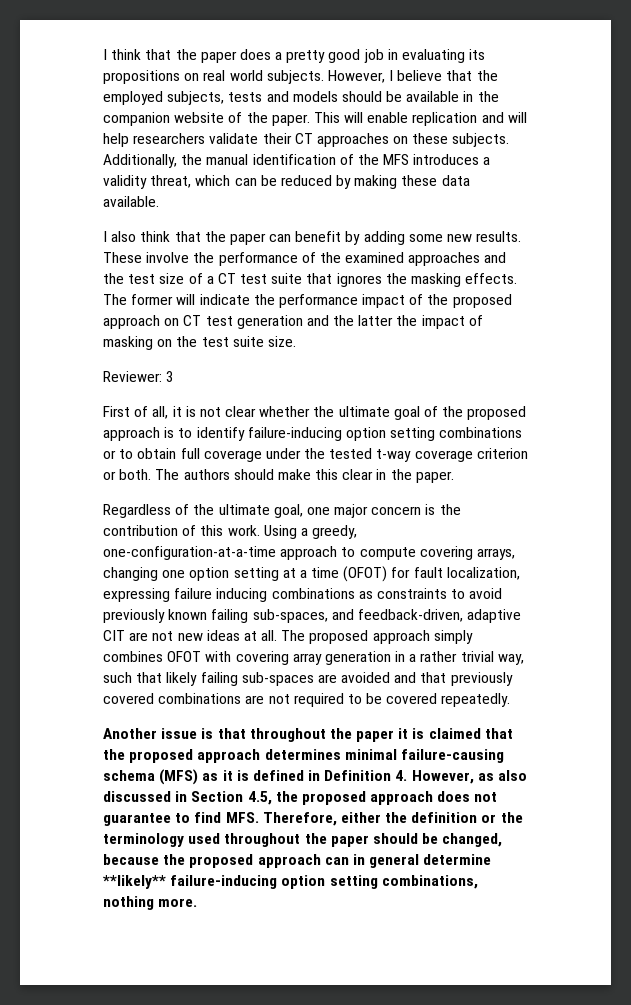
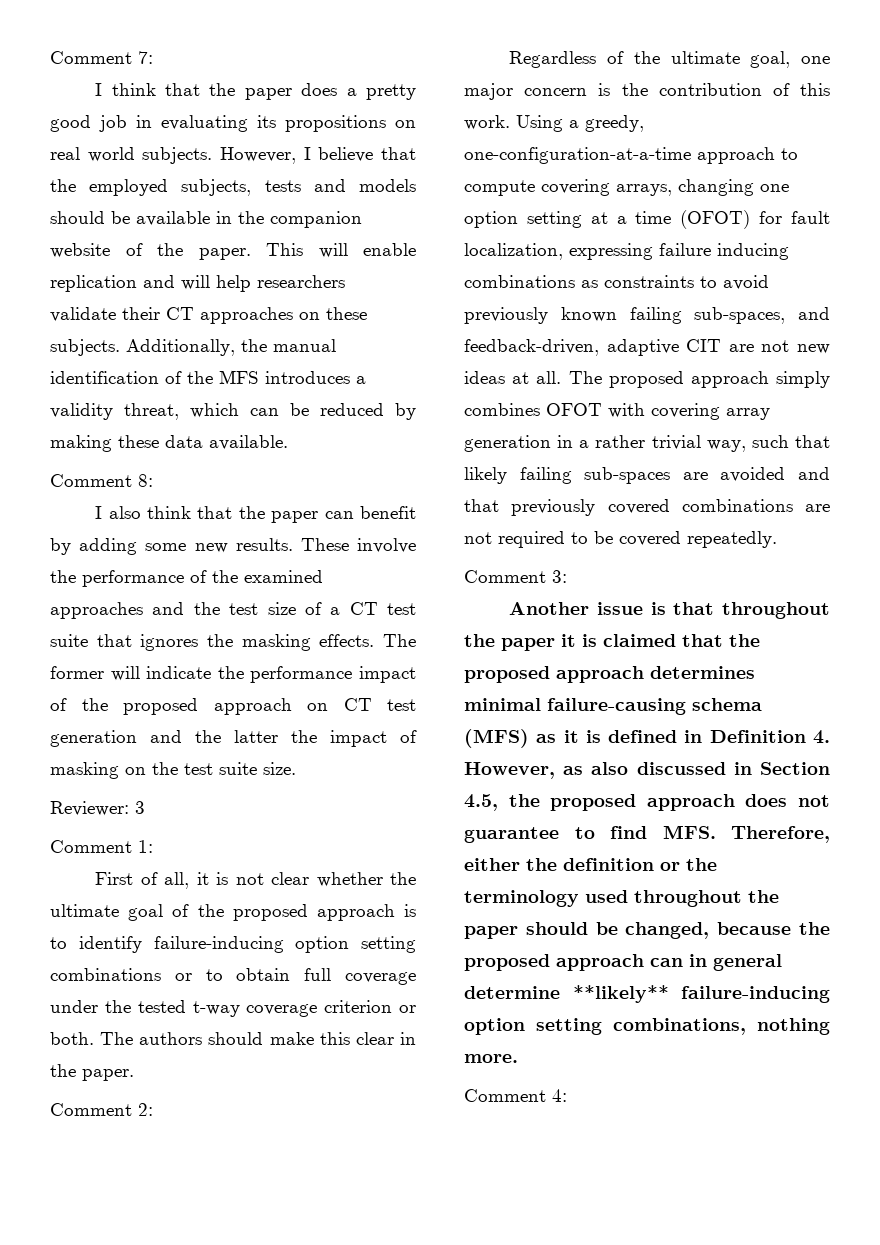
+ Comment 7:
+ Comment 8:
+ Comment 1:
+ Comment 2:
+ Comment 3:
+ Comment 4:

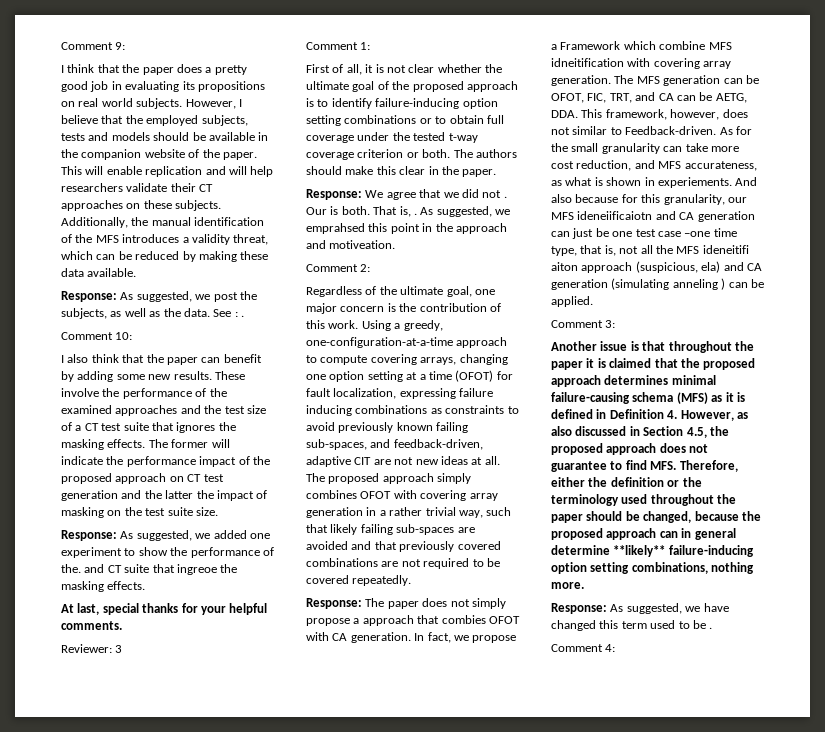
- Comment 7:
+ Comment 9:
- Comment 8:
+ Response: As suggested, we post the subjects, as well as the data. See : .
+ Comment 10:
+ Response: As suggested, we added one experiment to show the performance of the. and CT suite that ingreoe the masking effects.
+ At last, special thanks for your helpful comments.
+ Response: We agree that we did not . Our is both. That is, . As suggested, we emprahsed this point in the approach and motiveation.
+ Response: The paper does not simply propose a approach that combies OFOT with CA generation. In fact, we propose a Framework which combine MFS idneitification with covering array generation. The MFS generation can be OFOT, FIC, TRT, and CA can be AETG, DDA. This framework, however, does not similar to Feedback-driven. As for the small granularity can take more cost reduction, and MFS accurateness, as what is shown in experiements. And also because for this granularity, our MFS ideneiificaiotn and CA generation can just be one test case –one time type, that is, not all the MFS ideneitifi aiton approach (suspicious, ela) and CA generation (simulating anneling ) can be applied.
+ Response: As suggested, we have changed this term used to be .

